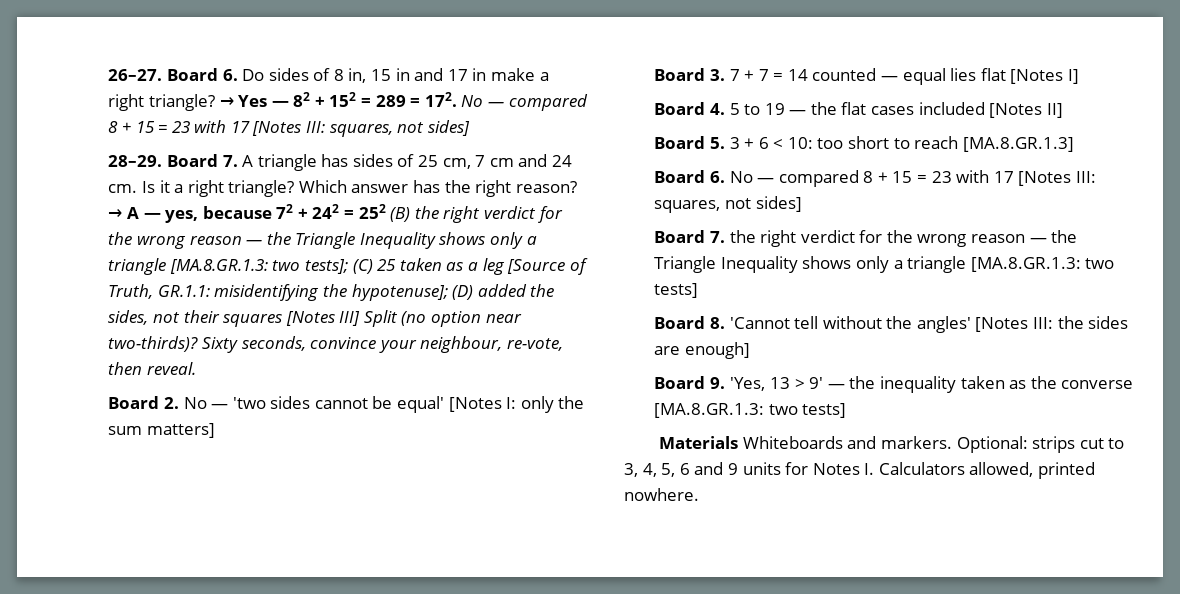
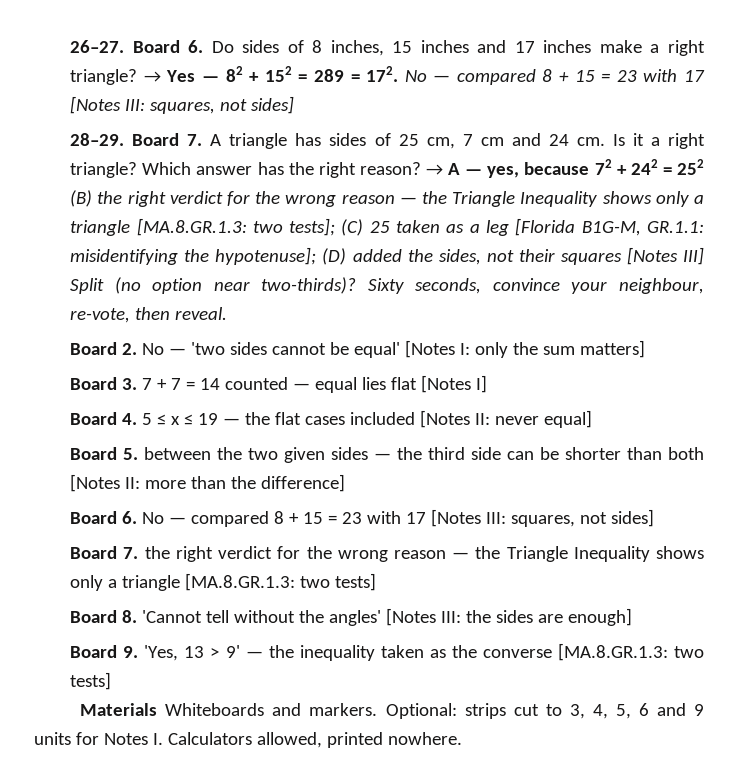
- Board 6. Do sides of 8 in, 15 in and 17 in make a right triangle?
+ Board 6. Do sides of 8 inches, 15 inches and 17 inches make a right triangle?
- → A — yes, because 72 + 242 = 252 (B) the right verdict for the wrong reason — the Triangle Inequality shows only a triangle [MA.8.GR.1.3: two tests]; (C) 25 taken as a leg [Source of Truth, GR.1.1: misidentifying the hypotenuse]; (D) added the sides, not their squares [Notes III] Split (no option near two-thirds)?
+ → A — yes, because 72 + 242 = 252 (B) the right verdict for the wrong reason — the Triangle Inequality shows only a triangle [MA.8.GR.1.3: two tests]; (C) 25 taken as a leg [Florida B1G-M, GR.1.1: misidentifying the hypotenuse]; (D) added the sides, not their squares [Notes III] Split (no option near two-thirds)?
- Board 4. 5 to 19 — the flat cases included [Notes II]
+ Board 4. 5 ≤ x ≤ 19 — the flat cases included [Notes II: never equal]
- Board 5. 3 + 6 < 10: too short to reach [MA.8.GR.1.3]
+ Board 5. between the two given sides — the third side can be shorter than both [Notes II: more than the difference]

